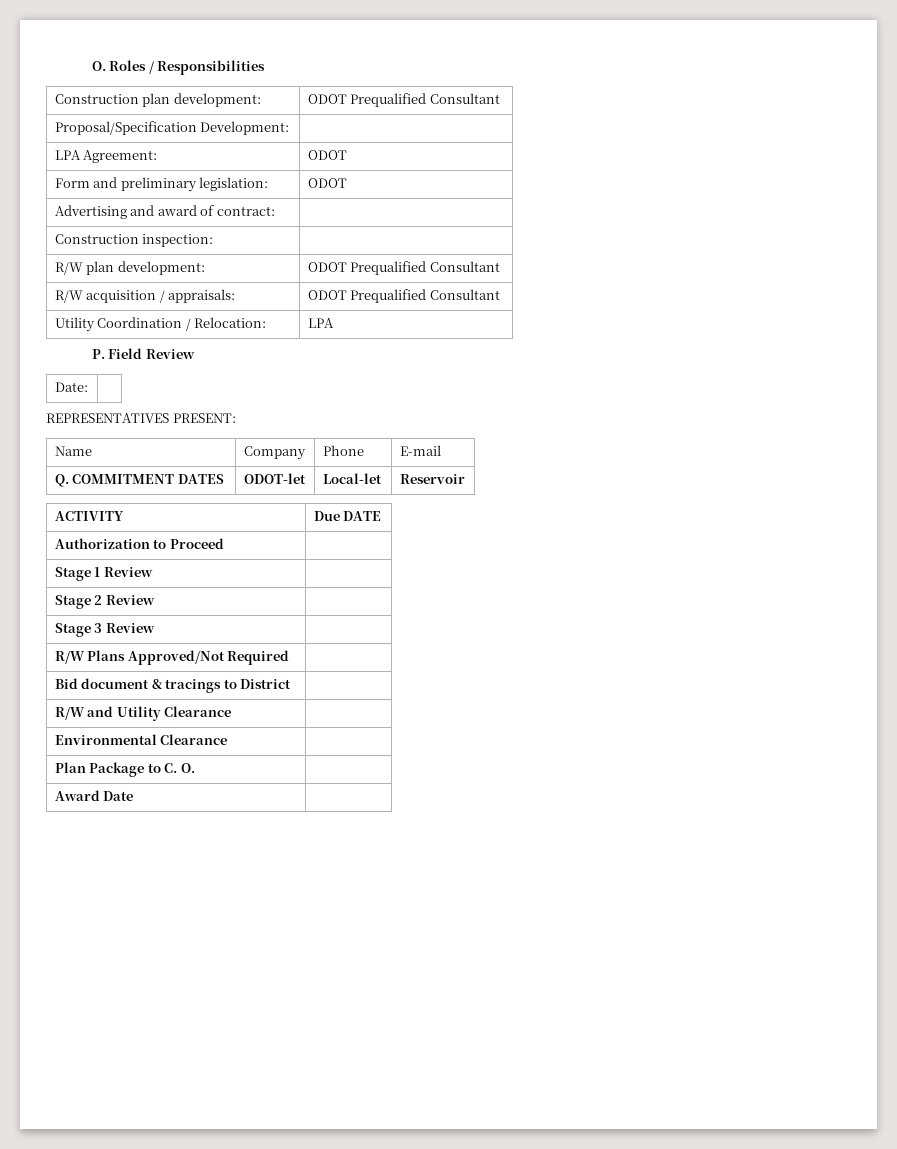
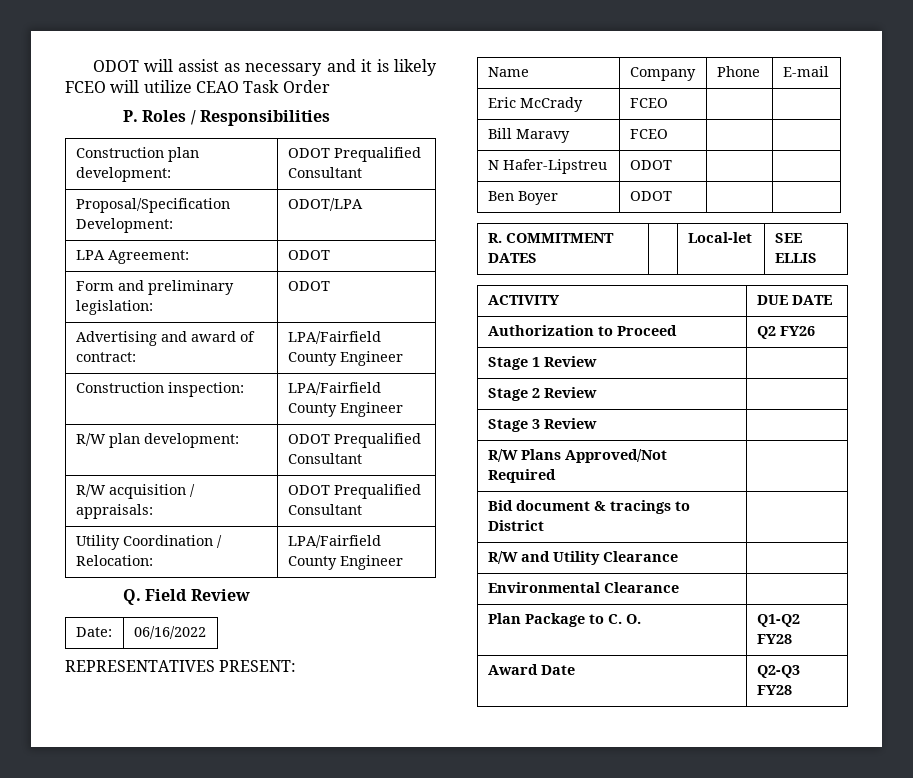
- O. Roles / Responsibilities
+ ODOT will assist as necessary and it is likely FCEO will utilize CEAO Task Order
+ P. Roles / Responsibilities
- Proposal/Specification Development: |
+ Proposal/Specification Development: | ODOT/LPA
- Advertising and award of contract: |
+ Advertising and award of contract: | LPA/Fairfield County Engineer
- Construction inspection: |
+ Construction inspection: | LPA/Fairfield County Engineer
- Utility Coordination / Relocation: | LPA
- P. Field Review
+ Utility Coordination / Relocation: | LPA/Fairfield County Engineer
+ Q. Field Review
- Date: |
+ Date: | 06/16/2022
- Q. COMMITMENT DATES | ODOT-let | Local-let | Reservoir
+ Eric McCrady | FCEO | |
+ Bill Maravy | FCEO | |
+ N Hafer-Lipstreu | ODOT | |
+ Ben Boyer | ODOT | |
+ R. COMMITMENT DATES | | Local-let | SEE ELLIS
- ACTIVITY | Due DATE
+ ACTIVITY | DUE DATE
- Authorization to Proceed |
+ Authorization to Proceed | Q2 FY26
- Plan Package to C. O. |
+ Plan Package to C. O. | Q1-Q2 FY28
- Award Date |
+ Award Date | Q2-Q3 FY28

